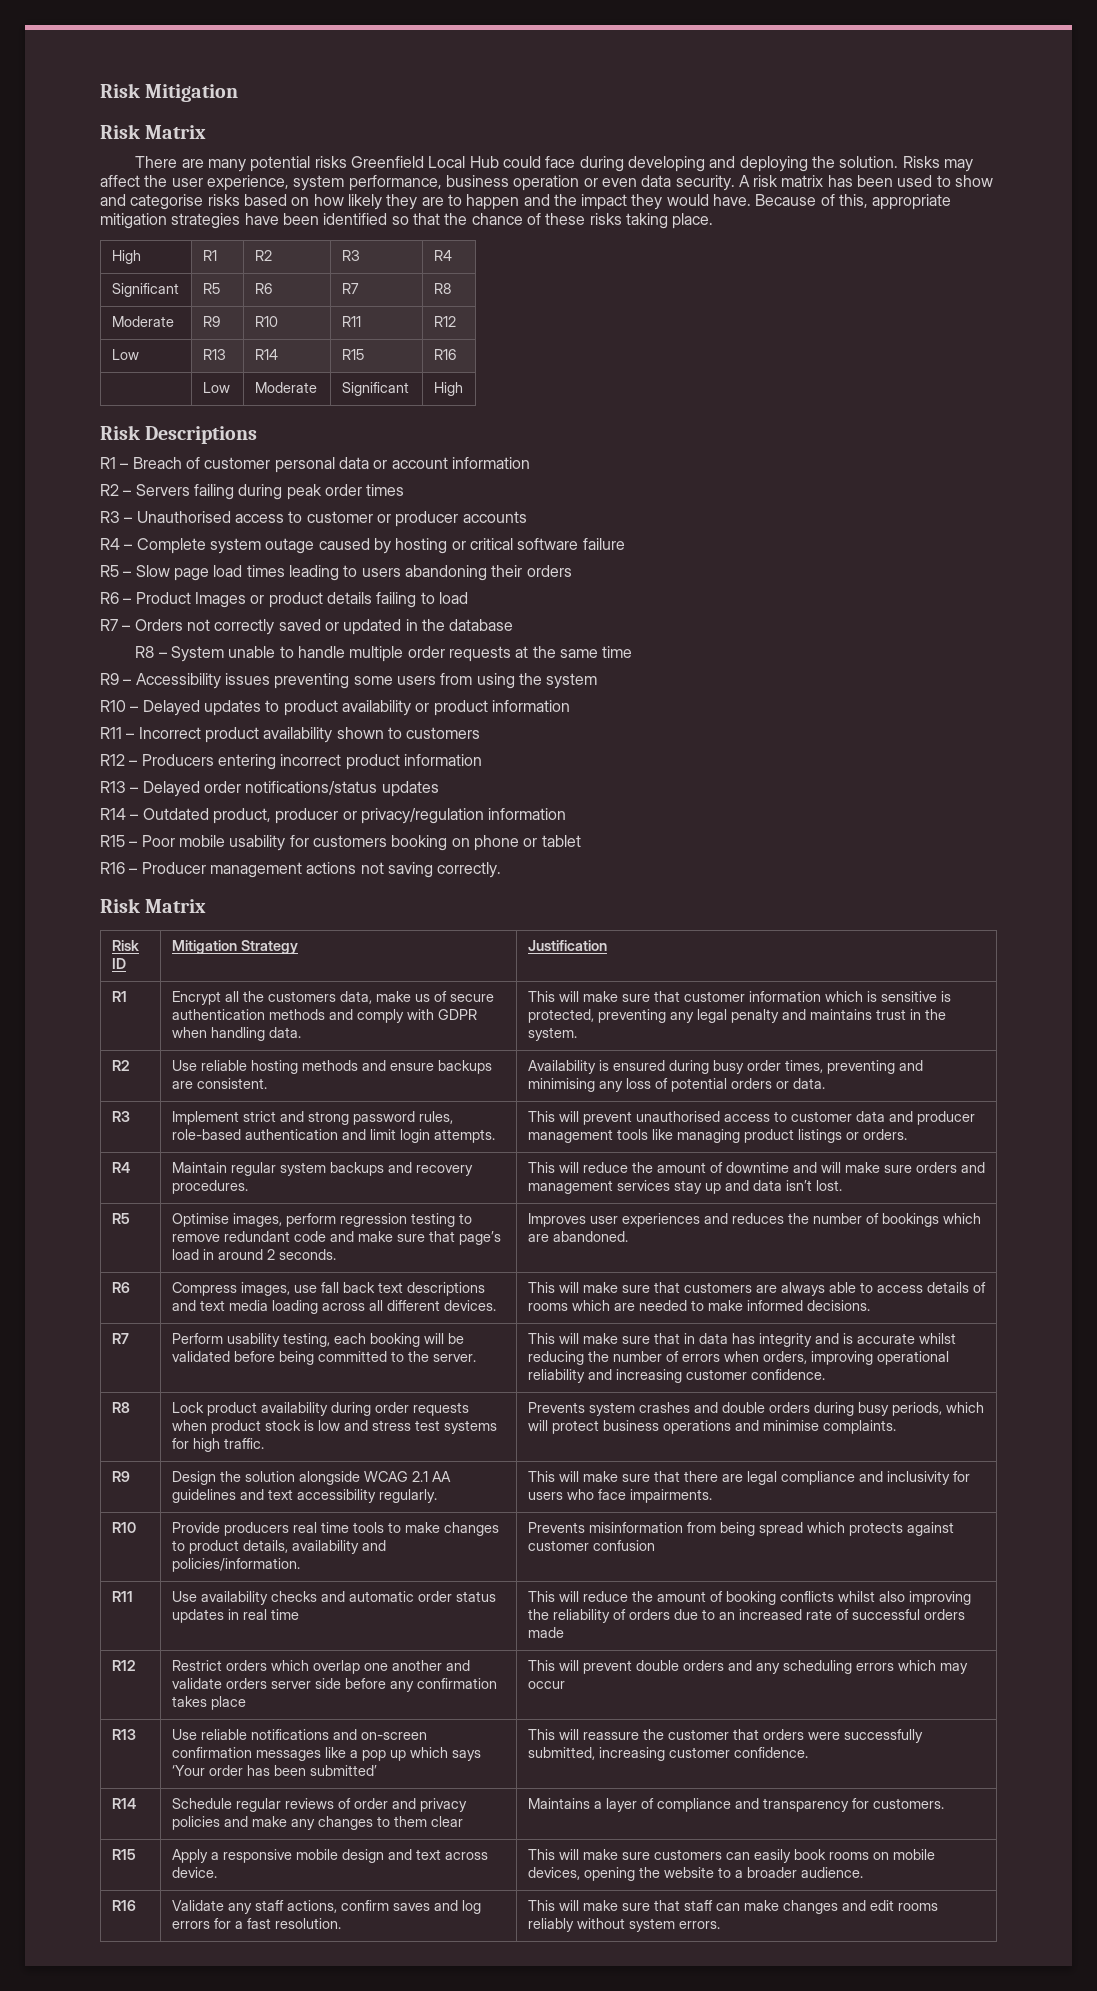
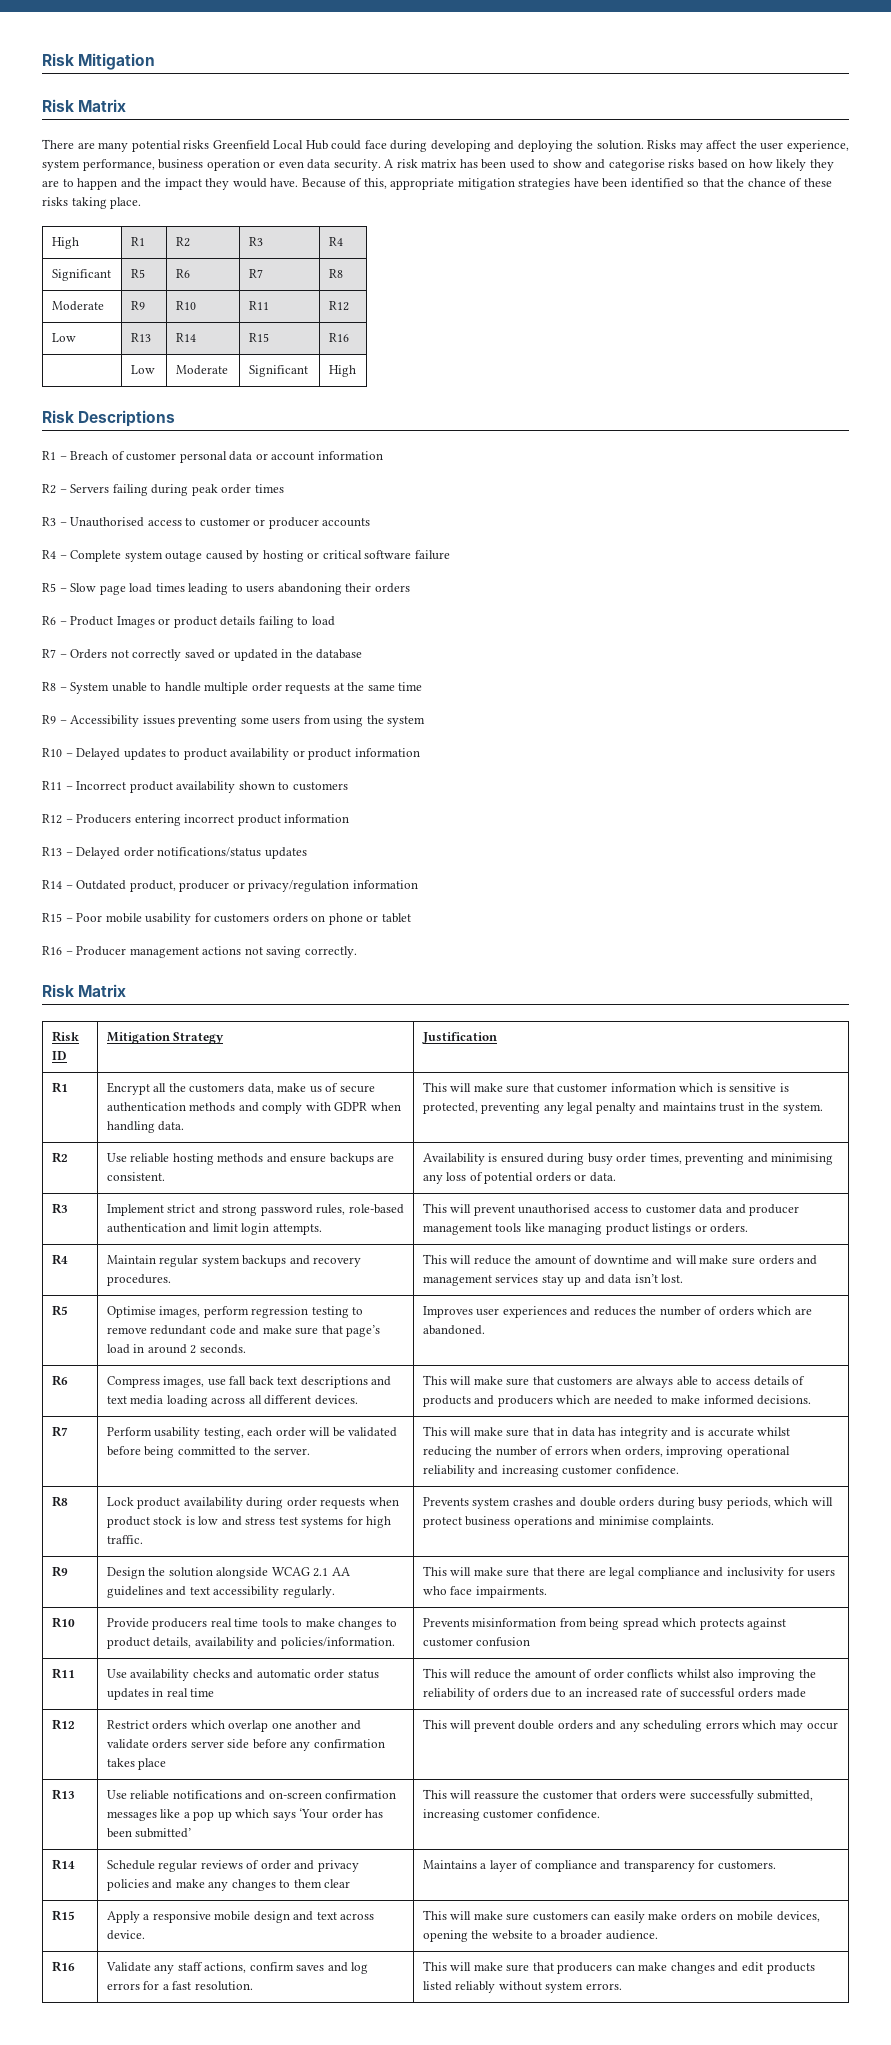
- R15 – Poor mobile usability for customers booking on phone or tablet
+ R15 – Poor mobile usability for customers orders on phone or tablet
- R5 | Optimise images, perform regression testing to remove redundant code and make sure that page’s load in around 2 seconds. | Improves user experiences and reduces the number of bookings which are abandoned.
+ R5 | Optimise images, perform regression testing to remove redundant code and make sure that page’s load in around 2 seconds. | Improves user experiences and reduces the number of orders which are abandoned.
- R6 | Compress images, use fall back text descriptions and text media loading across all different devices. | This will make sure that customers are always able to access details of rooms which are needed to make informed decisions.
+ R6 | Compress images, use fall back text descriptions and text media loading across all different devices. | This will make sure that customers are always able to access details of products and producers which are needed to make informed decisions.
- Perform usability testing, each booking will be validated before being committed to the server.
+ Perform usability testing, each order will be validated before being committed to the server.
- R11 | Use availability checks and automatic order status updates in real time | This will reduce the amount of booking conflicts whilst also improving the reliability of orders due to an increased rate of successful orders made
+ R11 | Use availability checks and automatic order status updates in real time | This will reduce the amount of order conflicts whilst also improving the reliability of orders due to an increased rate of successful orders made
- R15 | Apply a responsive mobile design and text across device. | This will make sure customers can easily book rooms on mobile devices, opening the website to a broader audience.
+ R15 | Apply a responsive mobile design and text across device. | This will make sure customers can easily make orders on mobile devices, opening the website to a broader audience.
- R16 | Validate any staff actions, confirm saves and log errors for a fast resolution. | This will make sure that staff can make changes and edit rooms reliably without system errors.
+ R16 | Validate any staff actions, confirm saves and log errors for a fast resolution. | This will make sure that producers can make changes and edit products listed reliably without system errors.

